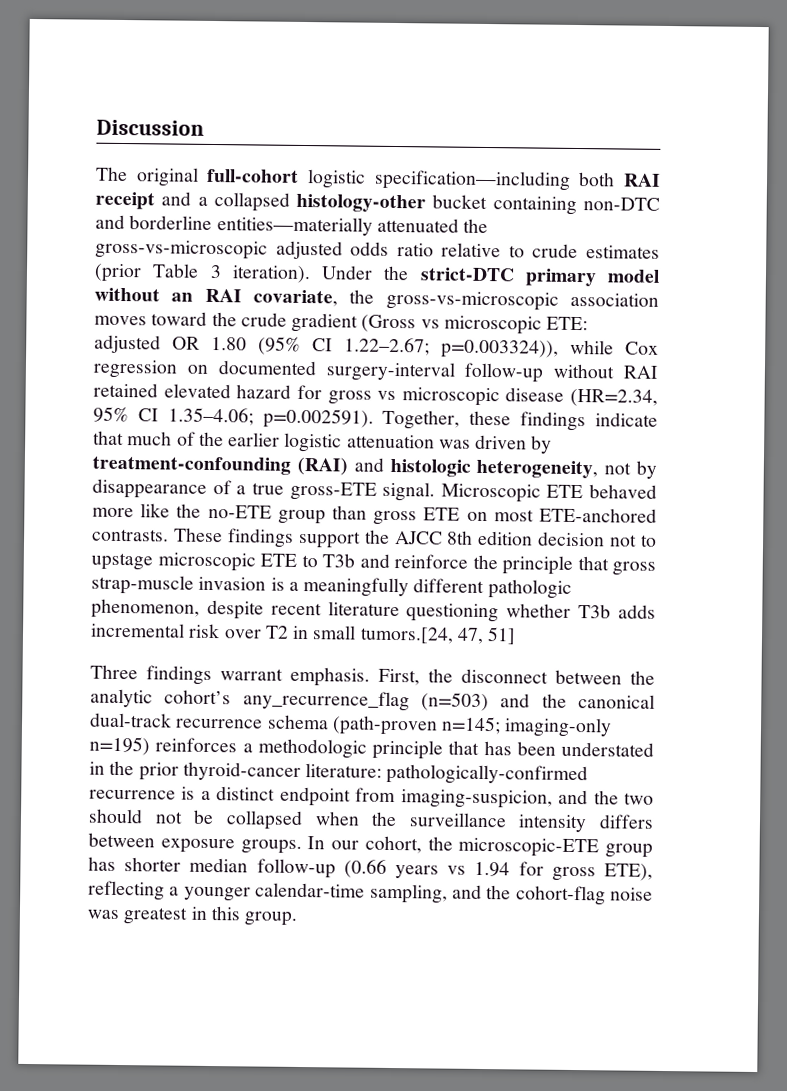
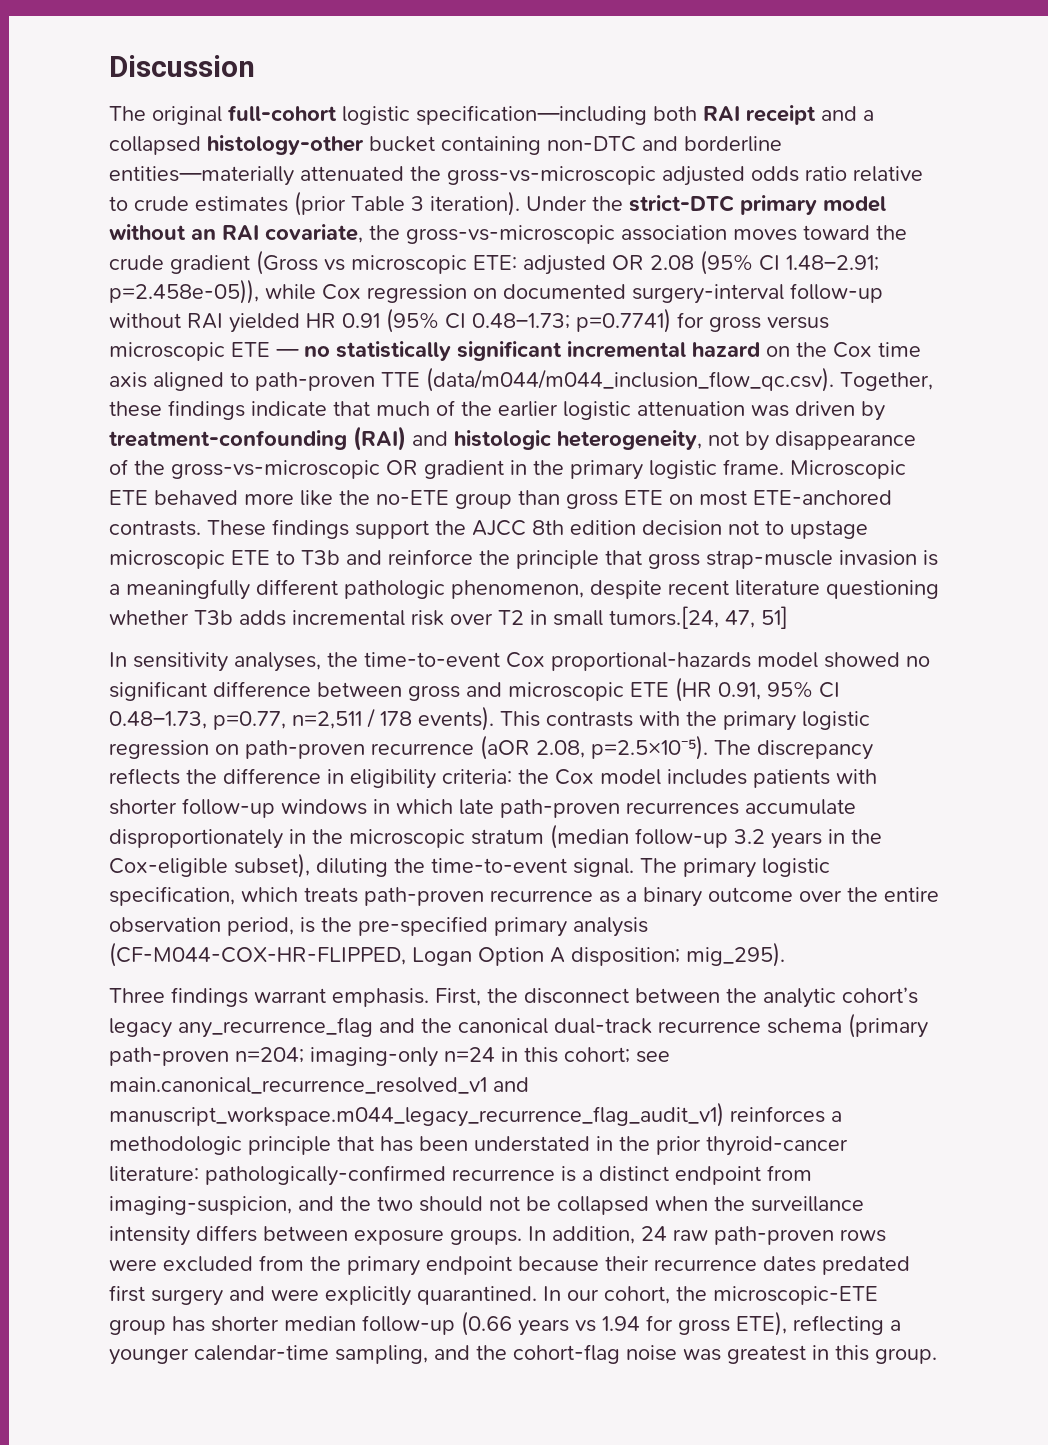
- Under the strict-DTC primary model without an RAI covariate, the gross-vs-microscopic association moves toward the crude gradient (Gross vs microscopic ETE: adjusted OR 1.80 (95% CI 1.22–2.67; p=0.003324)), while Cox regression on documented surgery-interval follow-up without RAI retained elevated hazard for gross vs microscopic disease (HR=2.34, 95% CI 1.35–4.06; p=0.002591). Together, these findings indicate that much of the earlier logistic attenuation was driven by treatment-confounding (RAI) and histologic heterogeneity, not by disappearance of a true gross-ETE signal.
+ Under the strict-DTC primary model without an RAI covariate, the gross-vs-microscopic association moves toward the crude gradient (Gross vs microscopic ETE: adjusted OR 2.08 (95% CI 1.48–2.91; p=2.458e-05)), while Cox regression on documented surgery-interval follow-up without RAI yielded HR 0.91 (95% CI 0.48–1.73; p=0.7741) for gross versus microscopic ETE — no statistically significant incremental hazard on the Cox time axis aligned to path-proven TTE (data/m044/m044_inclusion_flow_qc.csv). Together, these findings indicate that much of the earlier logistic attenuation was driven by treatment-confounding (RAI) and histologic heterogeneity, not by disappearance of the gross-vs-microscopic OR gradient in the primary logistic frame.
+ In sensitivity analyses, the time-to-event Cox proportional-hazards model showed no significant difference between gross and microscopic ETE (HR 0.91, 95% CI 0.48–1.73, p=0.77, n=2,511 / 178 events). This contrasts with the primary logistic regression on path-proven recurrence (aOR 2.08, p=2.5×10⁻⁵). The discrepancy reflects the difference in eligibility criteria: the Cox model includes patients with shorter follow-up windows in which late path-proven recurrences accumulate disproportionately in the microscopic stratum (median follow-up 3.2 years in the Cox-eligible subset), diluting the time-to-event signal. The primary logistic specification, which treats path-proven recurrence as a binary outcome over the entire observation period, is the pre-specified primary analysis (CF-M044-COX-HR-FLIPPED, Logan Option A disposition; mig_295).
- First, the disconnect between the analytic cohort’s any_recurrence_flag (n=503) and the canonical dual-track recurrence schema (path-proven n=145; imaging-only n=195) reinforces a methodologic principle that has been understated in the prior thyroid-cancer literature: pathologically-confirmed recurrence is a distinct endpoint from imaging-suspicion, and the two should not be collapsed when the surveillance intensity differs between exposure groups.
+ First, the disconnect between the analytic cohort’s legacy any_recurrence_flag and the canonical dual-track recurrence schema (primary path-proven n=204; imaging-only n=24 in this cohort; see main.canonical_recurrence_resolved_v1 and manuscript_workspace.m044_legacy_recurrence_flag_audit_v1) reinforces a methodologic principle that has been understated in the prior thyroid-cancer literature: pathologically-confirmed recurrence is a distinct endpoint from imaging-suspicion, and the two should not be collapsed when the surveillance intensity differs between exposure groups.
- In our cohort, the microscopic-ETE group has shorter median follow-up (0.66 years vs 1.94 for gross ETE), reflecting a younger calendar-time sampling, and the cohort-flag noise was greatest in this group.
+ In addition, 24 raw path-proven rows were excluded from the primary endpoint because their recurrence dates predated first surgery and were explicitly quarantined. In our cohort, the microscopic-ETE group has shorter median follow-up (0.66 years vs 1.94 for gross ETE), reflecting a younger calendar-time sampling, and the cohort-flag noise was greatest in this group.

